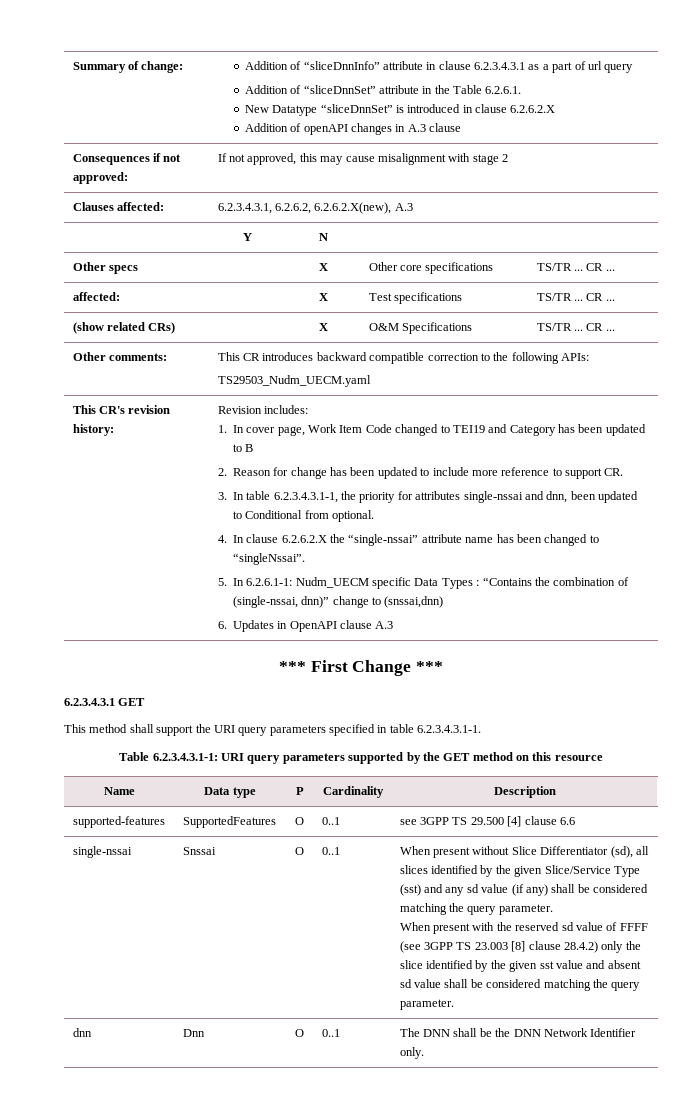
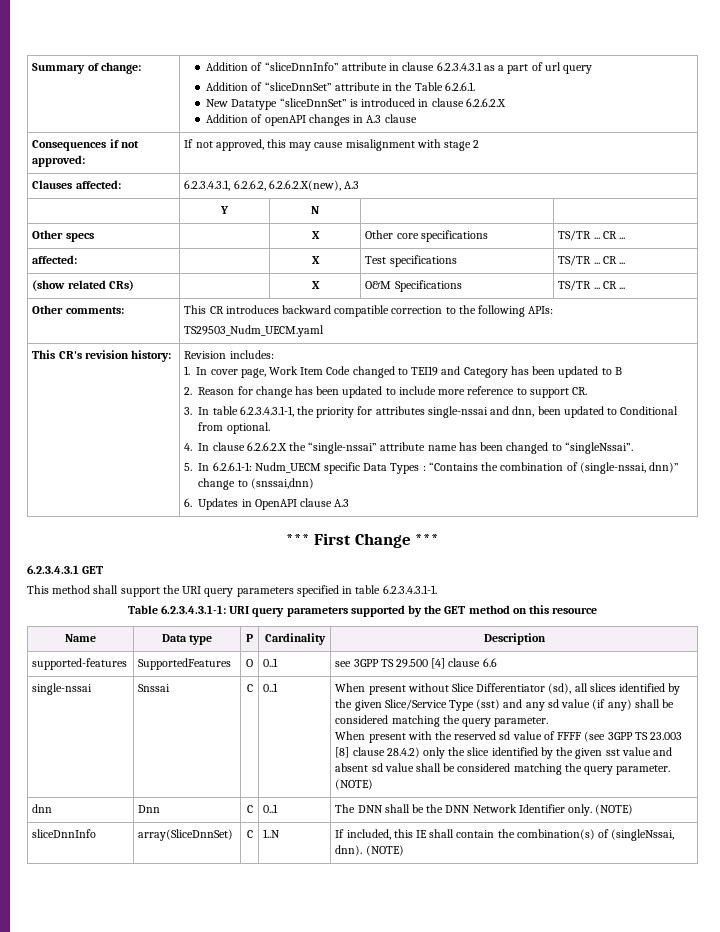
- Snssai | O
+ Snssai | C
- When present with the reserved sd value of FFFF (see 3GPP TS 23.003 [8] clause 28.4.2) only the slice identified by the given sst value and absent sd value shall be considered matching the query parameter.
+ When present with the reserved sd value of FFFF (see 3GPP TS 23.003 [8] clause 28.4.2) only the slice identified by the given sst value and absent sd value shall be considered matching the query parameter. (NOTE)
- dnn | Dnn | O | 0..1 | The DNN shall be the DNN Network Identifier only.
+ dnn | Dnn | C | 0..1 | The DNN shall be the DNN Network Identifier only. (NOTE)
+ sliceDnnInfo | array(SliceDnnSet) | C | 1..N | If included, this IE shall contain the combination(s) of (singleNssai, dnn). (NOTE)

